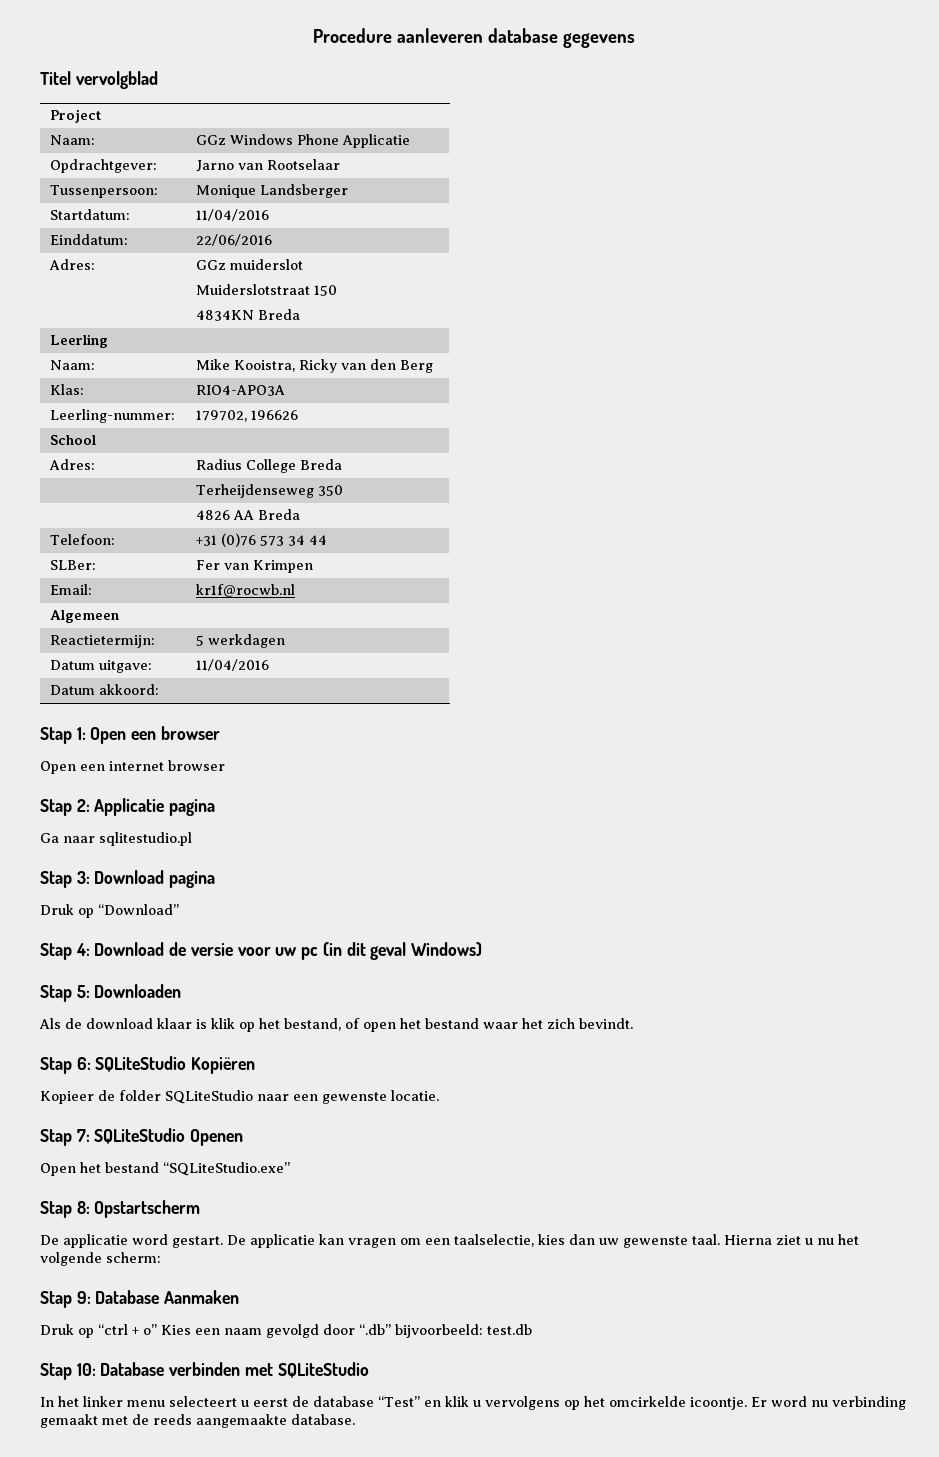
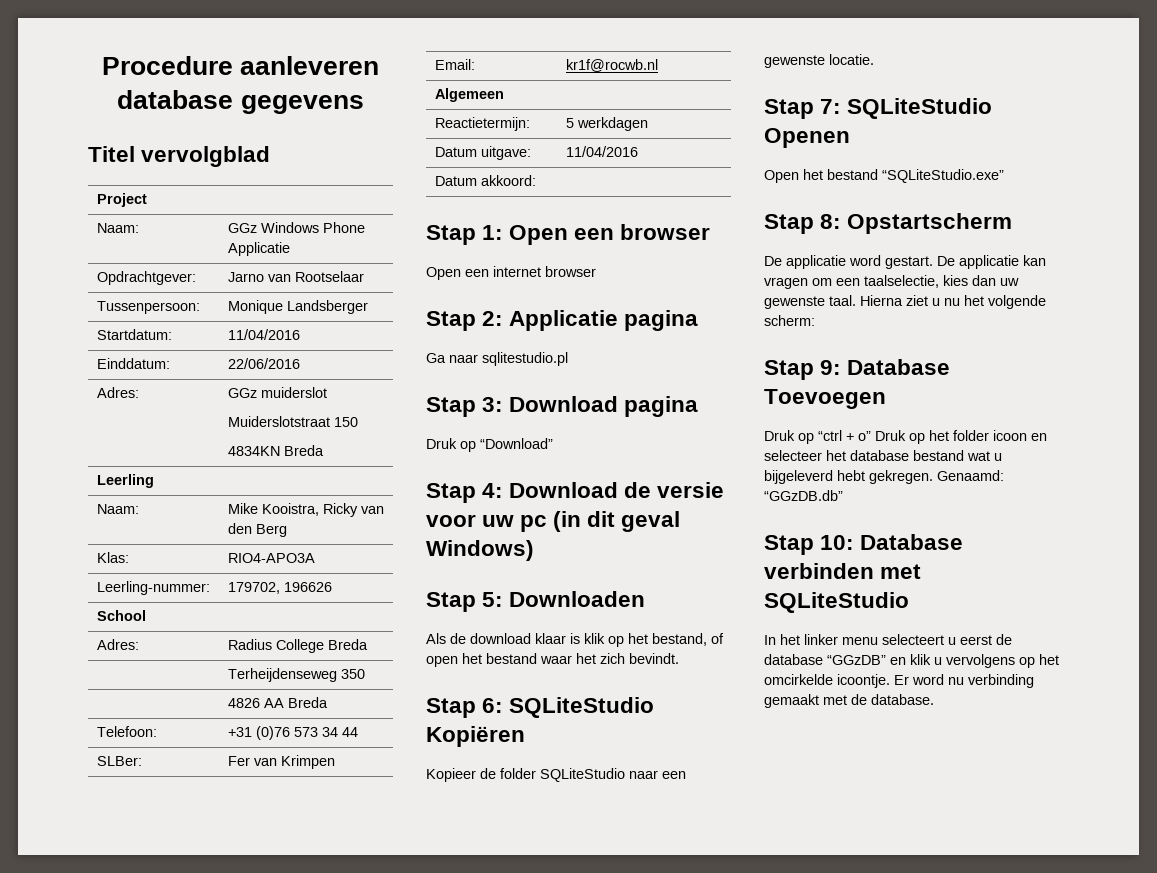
- Stap 9: Database Aanmaken
+ Stap 9: Database Toevoegen
- Druk op “ctrl + o” Kies een naam gevolgd door “.db” bijvoorbeeld: test.db
+ Druk op “ctrl + o” Druk op het folder icoon en selecteer het database bestand wat u bijgeleverd hebt gekregen. Genaamd: “GGzDB.db”
- In het linker menu selecteert u eerst de database “Test” en klik u vervolgens op het omcirkelde icoontje.
+ In het linker menu selecteert u eerst de database “GGzDB” en klik u vervolgens op het omcirkelde icoontje.
- Er word nu verbinding gemaakt met de reeds aangemaakte database.
+ Er word nu verbinding gemaakt met de database.

